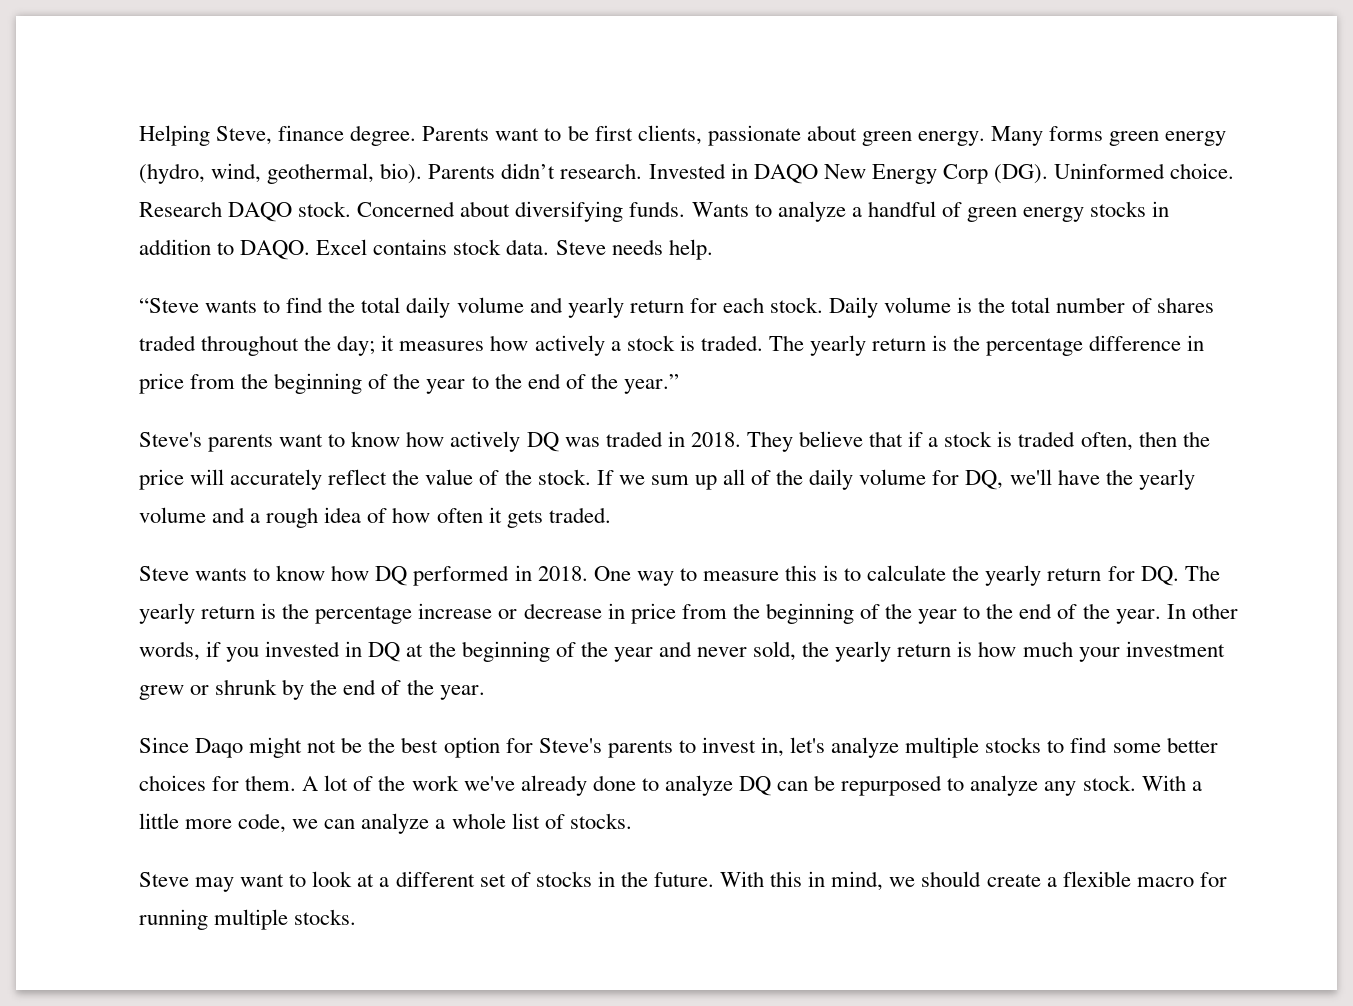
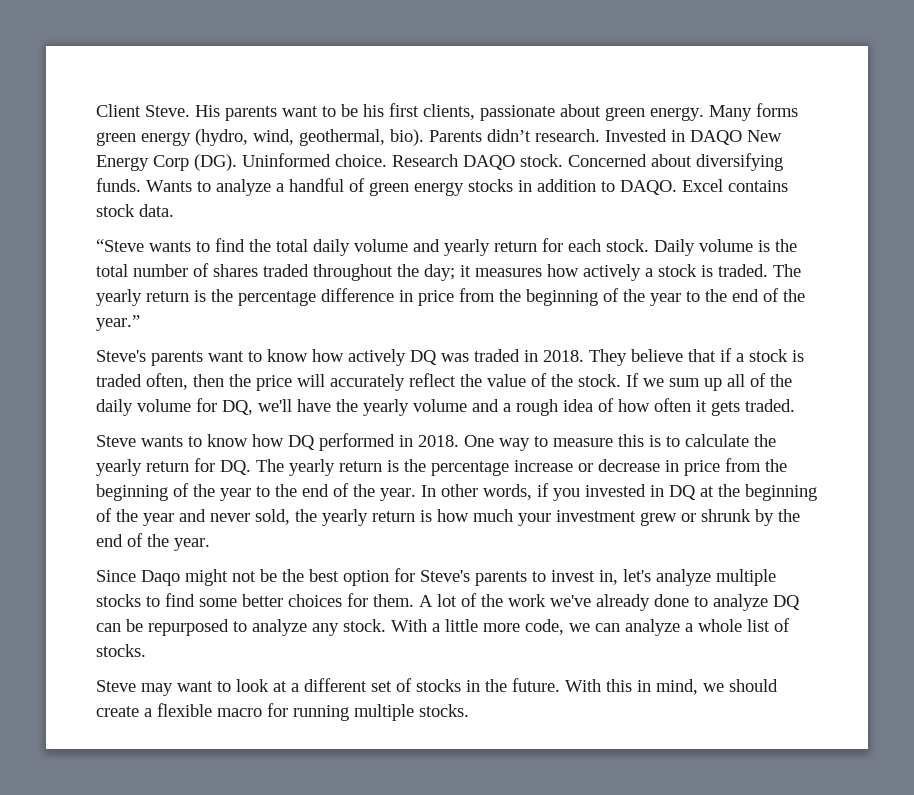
- Helping Steve, finance degree. Parents want to be first clients, passionate about green energy.
+ Client Steve. His parents want to be his first clients, passionate about green energy.
- Steve needs help.

